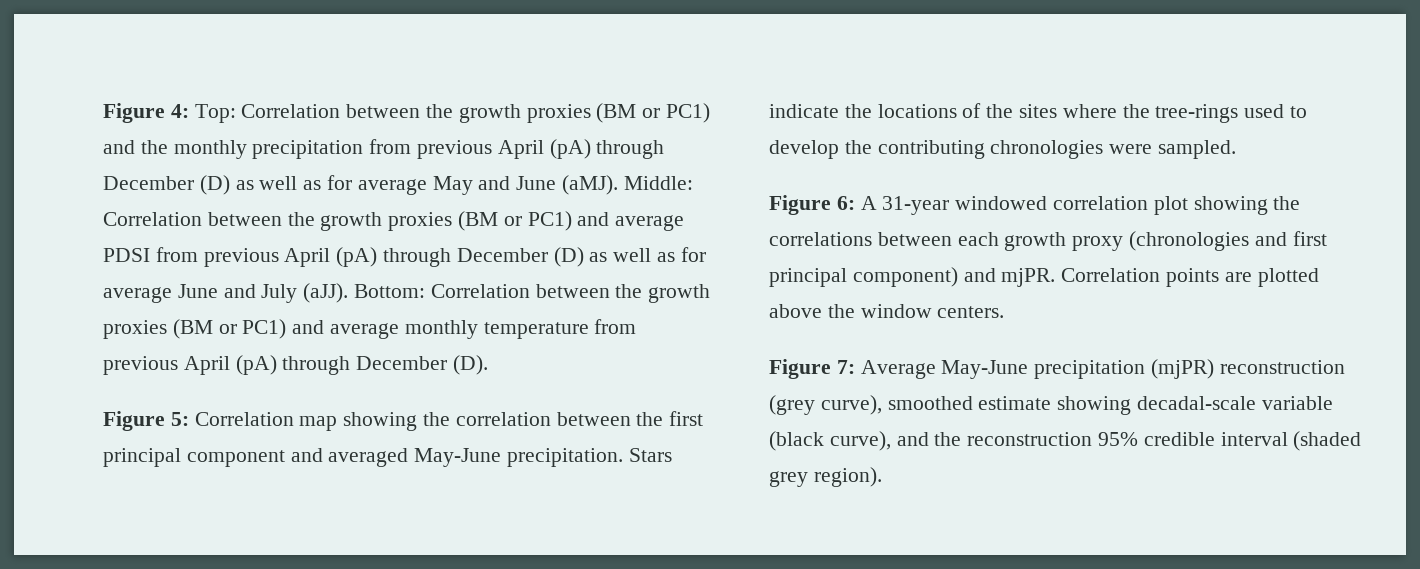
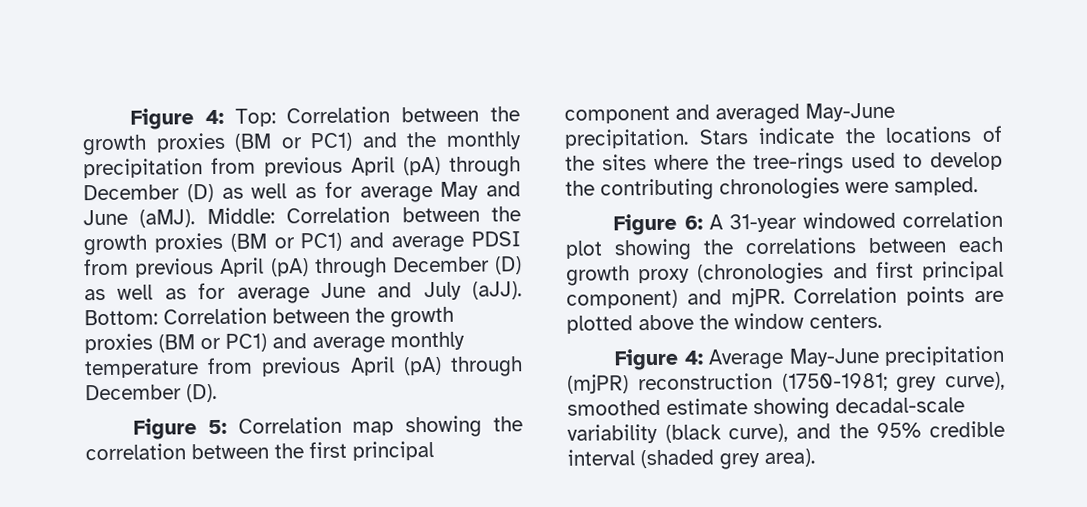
- Figure 7: Average May-June precipitation (mjPR) reconstruction (grey curve), smoothed estimate showing decadal-scale variable (black curve), and the reconstruction 95% credible interval (shaded grey region).
+ Figure 4: Average May-June precipitation (mjPR) reconstruction (1750-1981; grey curve), smoothed estimate showing decadal-scale variability (black curve), and the 95% credible interval (shaded grey area).

